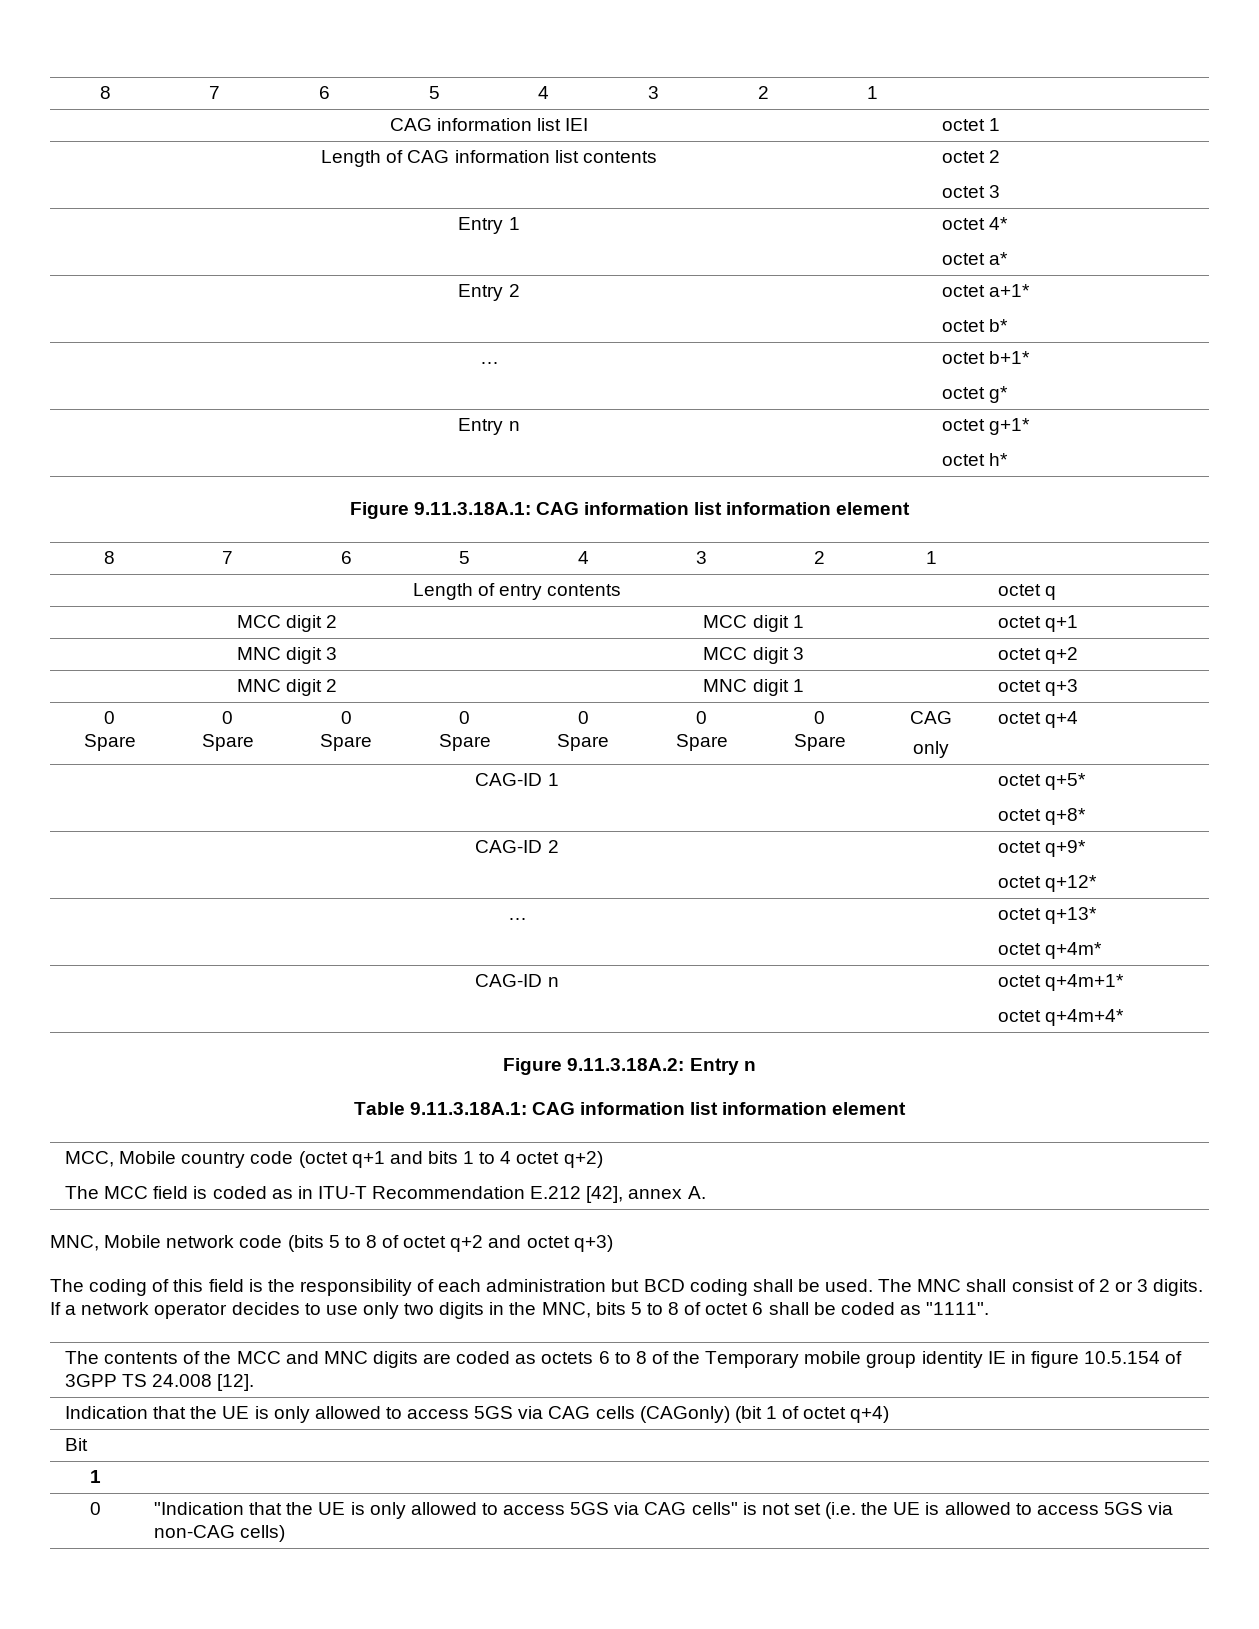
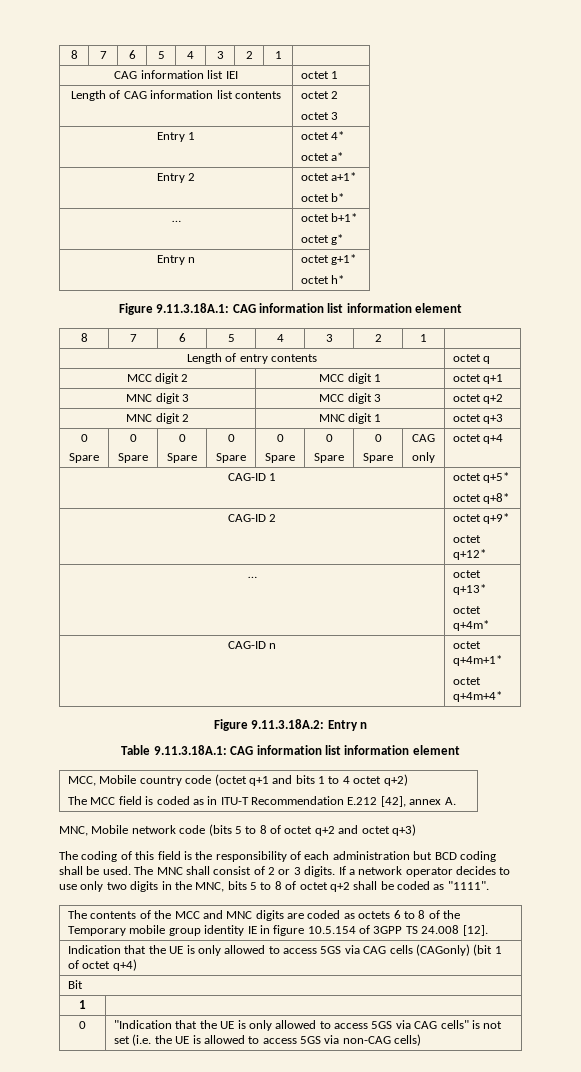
- If a network operator decides to use only two digits in the MNC, bits 5 to 8 of octet 6 shall be coded as "1111".
+ If a network operator decides to use only two digits in the MNC, bits 5 to 8 of octet q+2 shall be coded as "1111".

